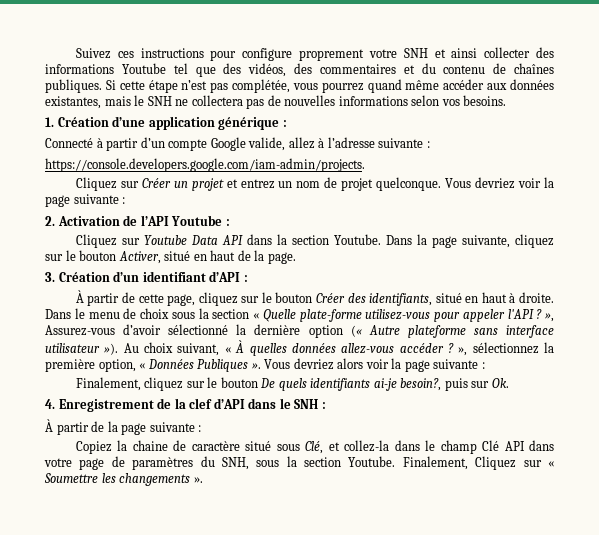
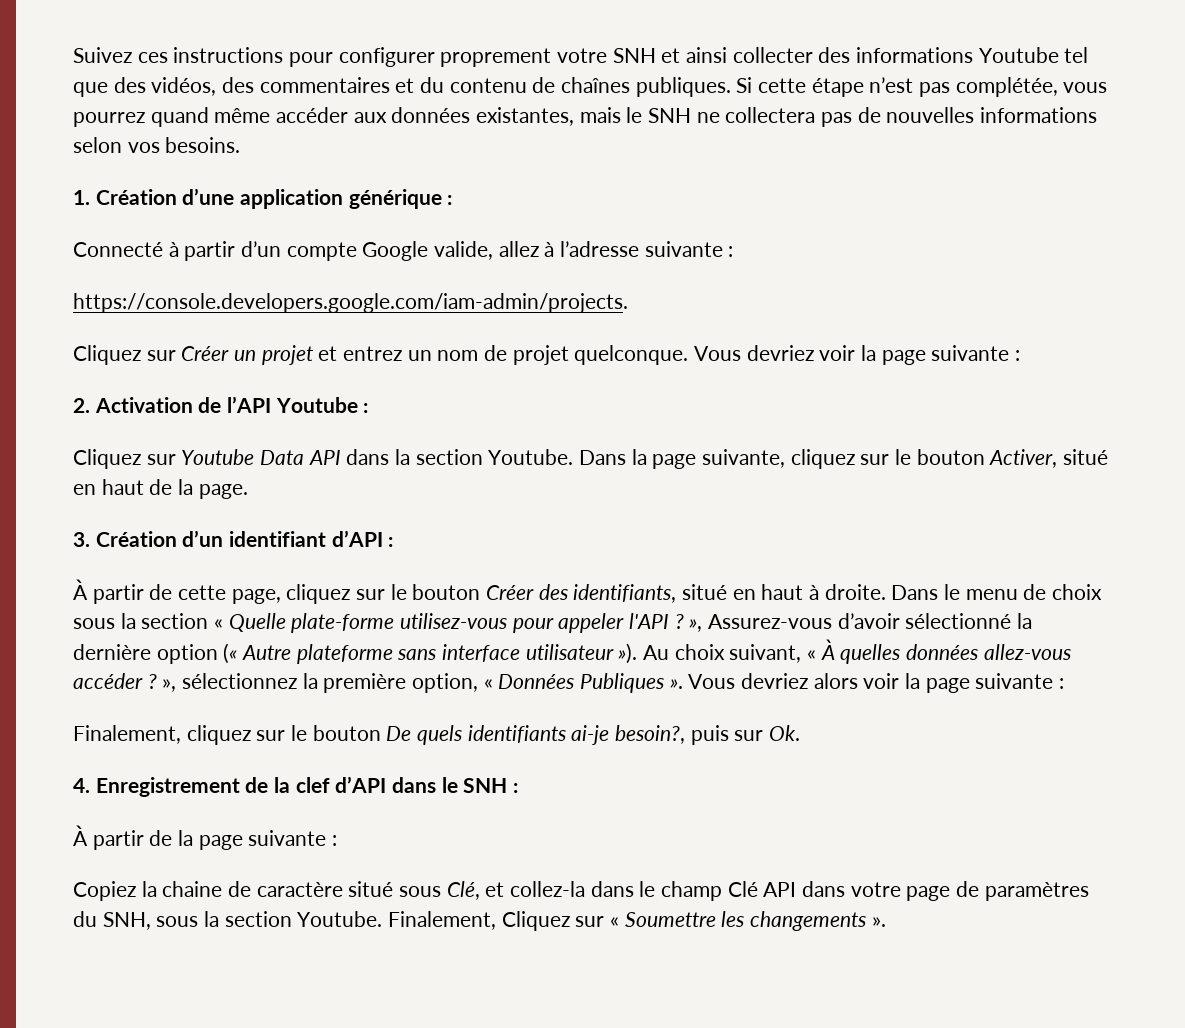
- Suivez ces instructions pour configure proprement votre SNH et ainsi collecter des informations Youtube tel que des vidéos, des commentaires et du contenu de chaînes publiques.
+ Suivez ces instructions pour configurer proprement votre SNH et ainsi collecter des informations Youtube tel que des vidéos, des commentaires et du contenu de chaînes publiques.

